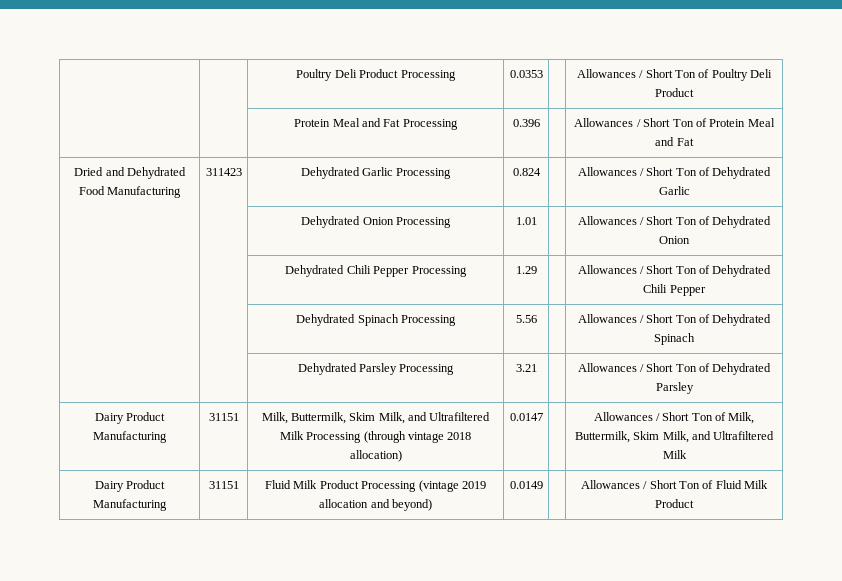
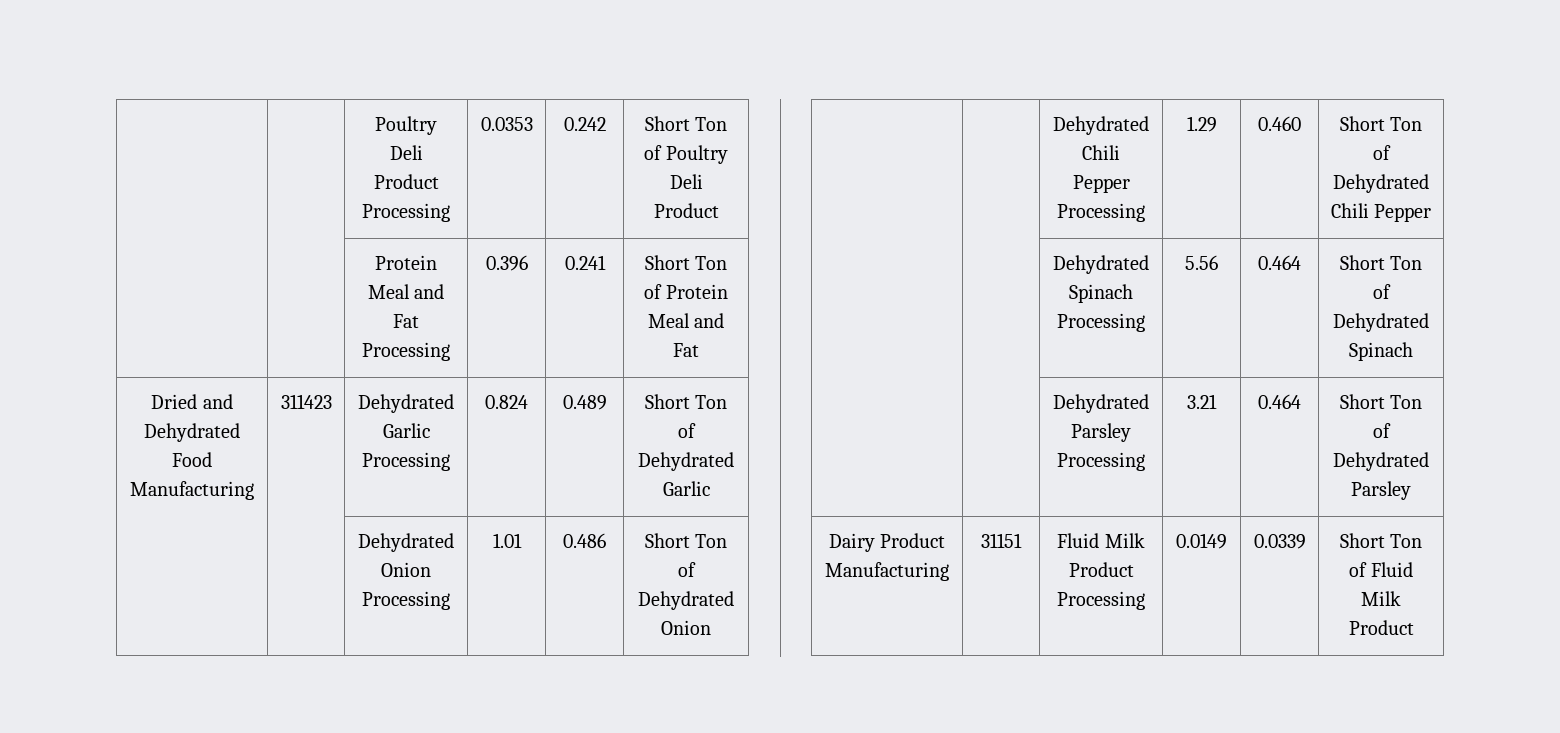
- | | Poultry Deli Product Processing | 0.0353 | | Allowances / Short Ton of Poultry Deli Product
+ | | Poultry Deli Product Processing | 0.0353 | 0.242 | Short Ton of Poultry Deli Product
- | | Protein Meal and Fat Processing | 0.396 | | Allowances / Short Ton of Protein Meal and Fat
+ | | Protein Meal and Fat Processing | 0.396 | 0.241 | Short Ton of Protein Meal and Fat
- Dried and Dehydrated Food Manufacturing | 311423 | Dehydrated Garlic Processing | 0.824 | | Allowances / Short Ton of Dehydrated Garlic
+ Dried and Dehydrated Food Manufacturing | 311423 | Dehydrated Garlic Processing | 0.824 | 0.489 | Short Ton of Dehydrated Garlic
- | | Dehydrated Onion Processing | 1.01 | | Allowances / Short Ton of Dehydrated Onion
+ | | Dehydrated Onion Processing | 1.01 | 0.486 | Short Ton of Dehydrated Onion
- | | Dehydrated Chili Pepper Processing | 1.29 | | Allowances / Short Ton of Dehydrated Chili Pepper
+ | | Dehydrated Chili Pepper Processing | 1.29 | 0.460 | Short Ton of Dehydrated Chili Pepper
- | | Dehydrated Spinach Processing | 5.56 | | Allowances / Short Ton of Dehydrated Spinach
+ | | Dehydrated Spinach Processing | 5.56 | 0.464 | Short Ton of Dehydrated Spinach
- | | Dehydrated Parsley Processing | 3.21 | | Allowances / Short Ton of Dehydrated Parsley
+ | | Dehydrated Parsley Processing | 3.21 | 0.464 | Short Ton of Dehydrated Parsley
- Dairy Product Manufacturing | 31151 | Milk, Buttermilk, Skim Milk, and Ultrafiltered Milk Processing (through vintage 2018 allocation) | 0.0147 | | Allowances / Short Ton of Milk, Buttermilk, Skim Milk, and Ultrafiltered Milk
- Dairy Product Manufacturing | 31151 | Fluid Milk Product Processing (vintage 2019 allocation and beyond) | 0.0149 | | Allowances / Short Ton of Fluid Milk Product
+ Dairy Product Manufacturing | 31151 | Fluid Milk Product Processing | 0.0149 | 0.0339 | Short Ton of Fluid Milk Product

